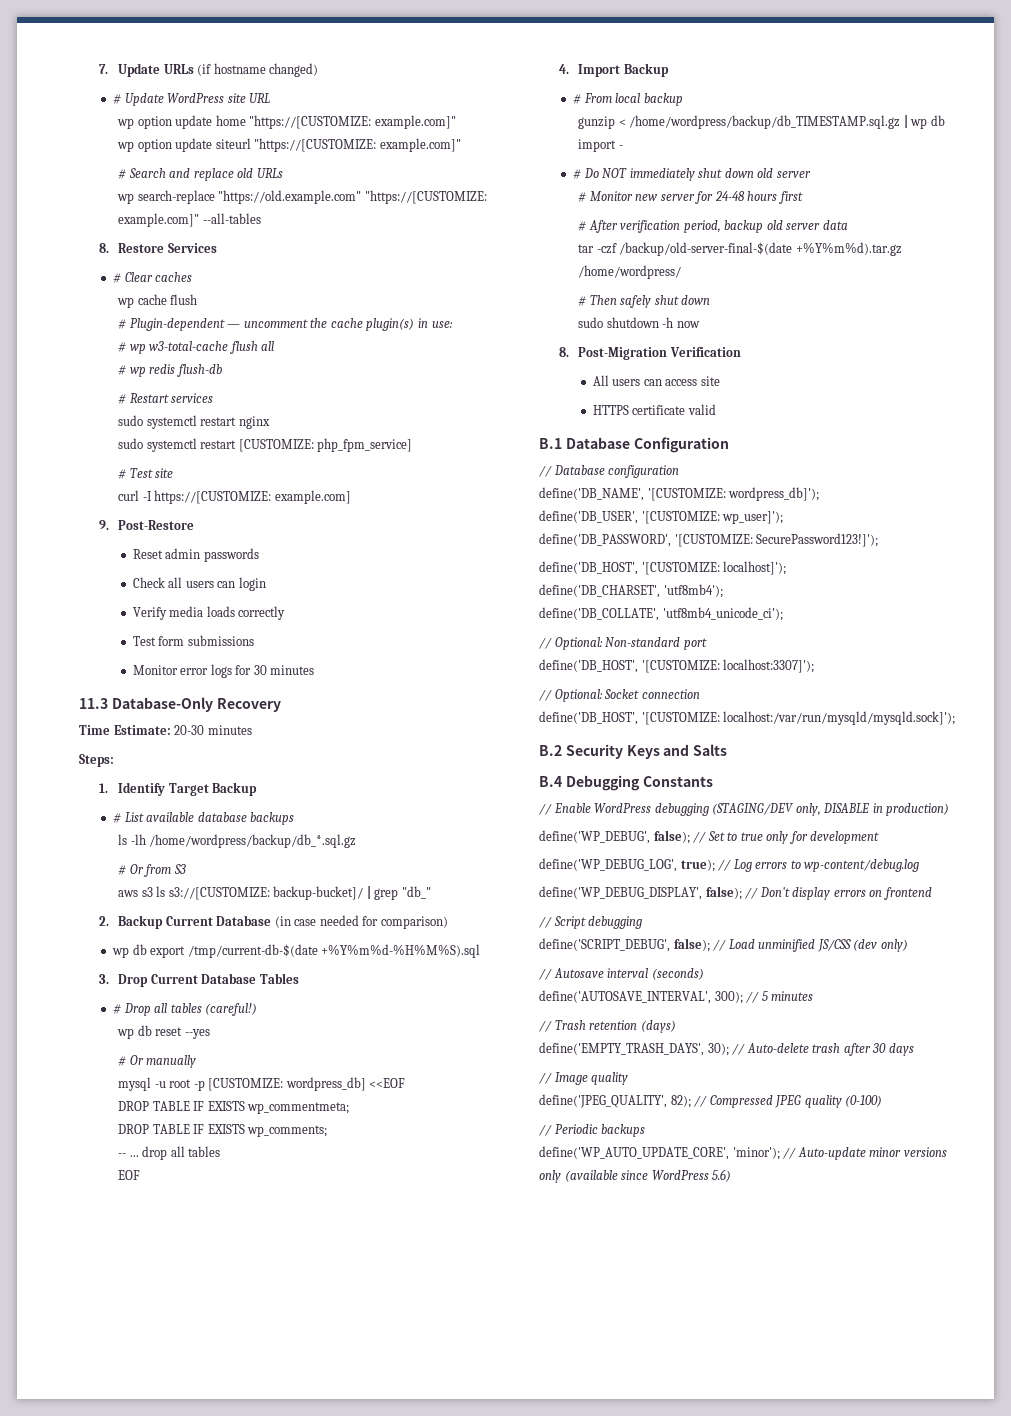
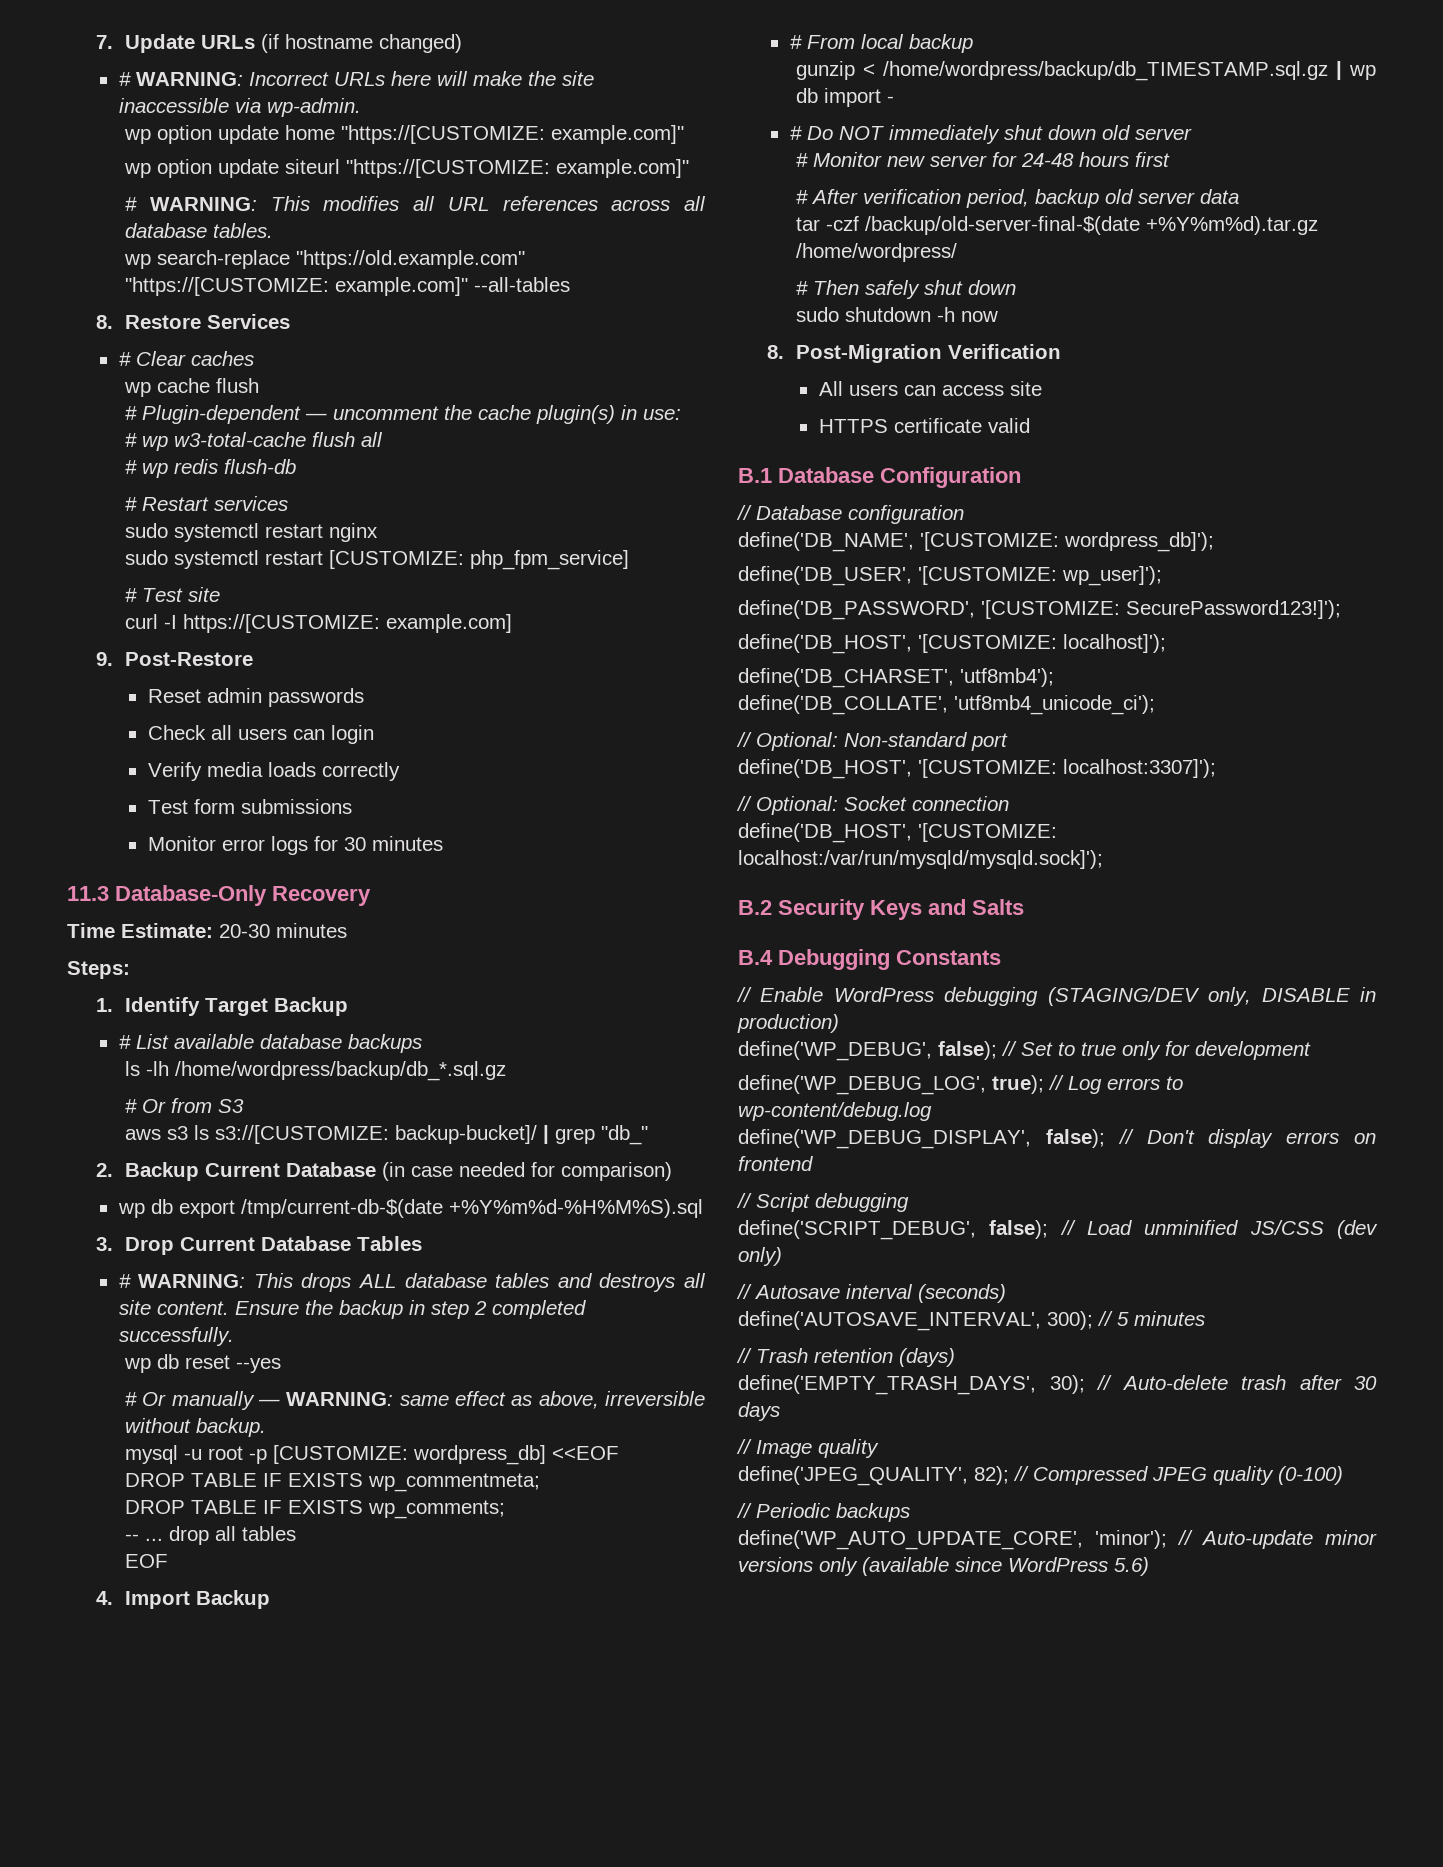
- # Update WordPress site URL
+ # WARNING: Incorrect URLs here will make the site inaccessible via wp-admin.
- # Search and replace old URLs
+ # WARNING: This modifies all URL references across all database tables.
- # Drop all tables (careful!)
+ # WARNING: This drops ALL database tables and destroys all site content. Ensure the backup in step 2 completed successfully.
- # Or manually
+ # Or manually — WARNING: same effect as above, irreversible without backup.

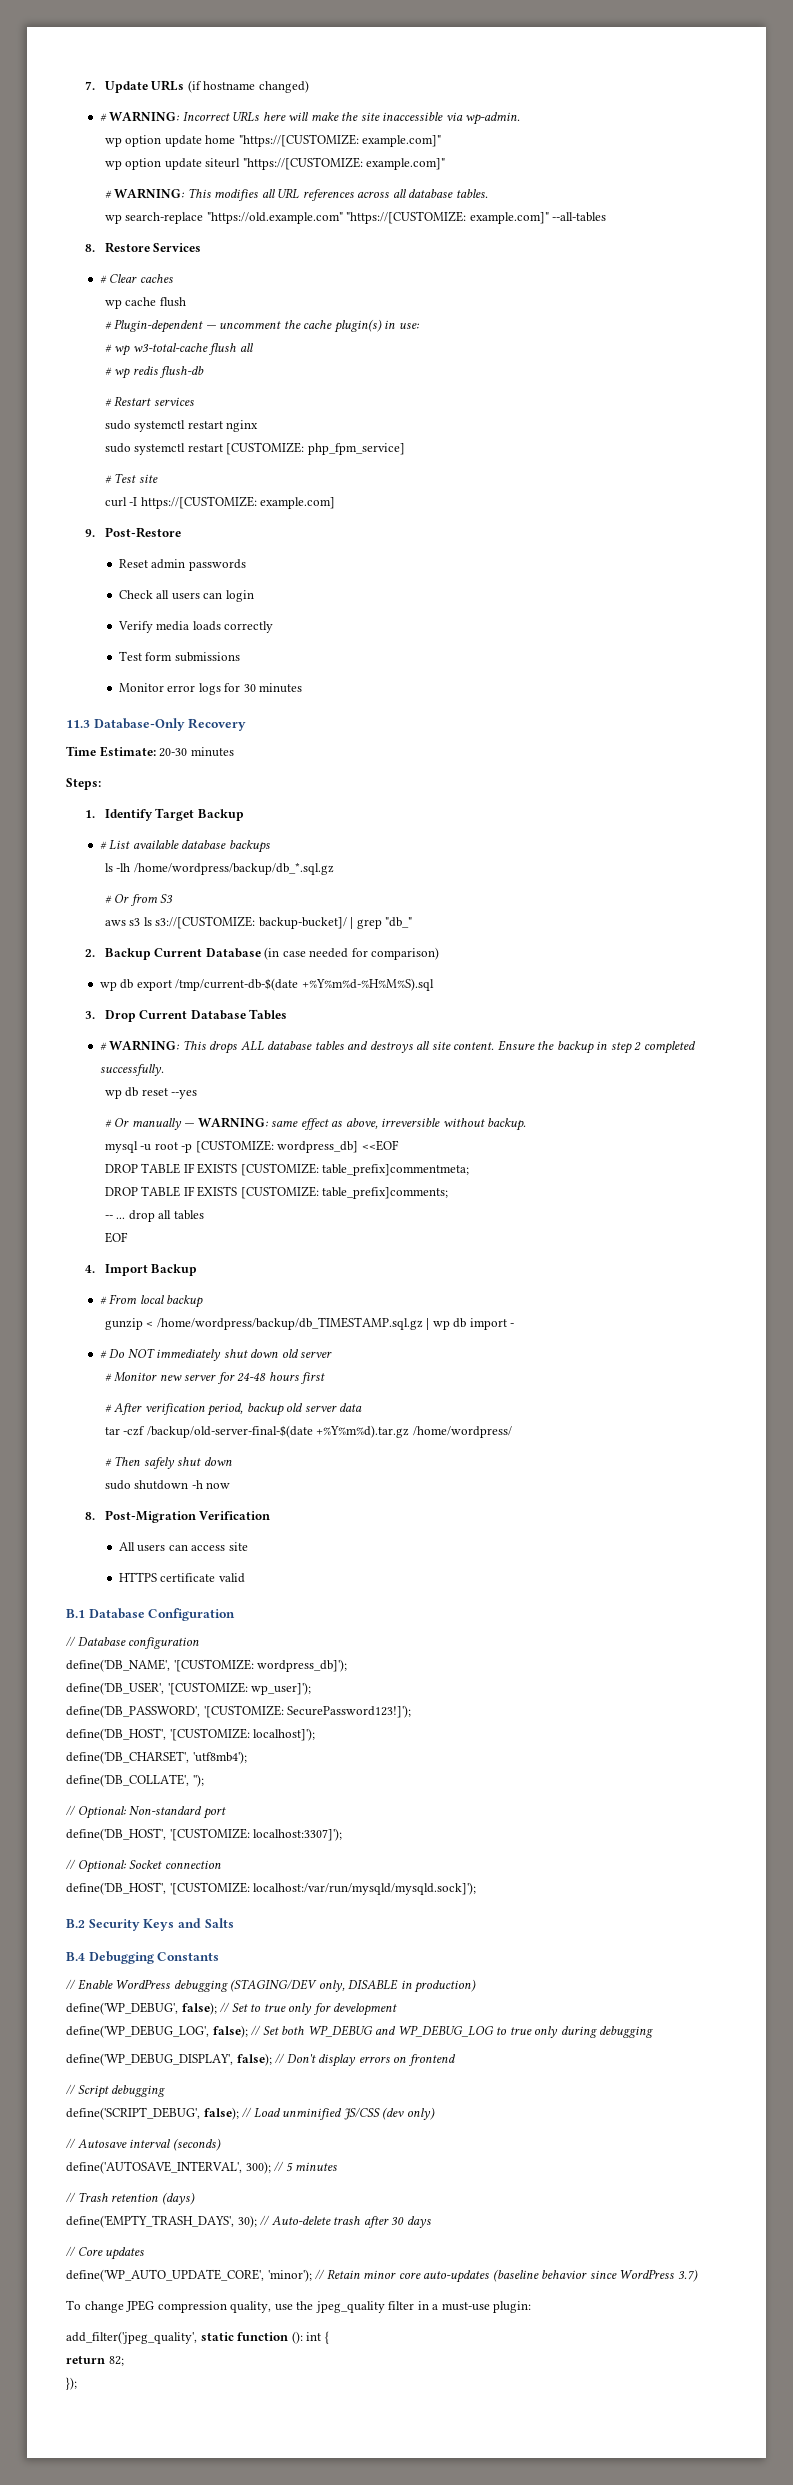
- DROP TABLE IF EXISTS wp_commentmeta;
- DROP TABLE IF EXISTS wp_comments;
+ DROP TABLE IF EXISTS [CUSTOMIZE: table_prefix]commentmeta;
+ DROP TABLE IF EXISTS [CUSTOMIZE: table_prefix]comments;
- define('DB_COLLATE', 'utf8mb4_unicode_ci');
+ define('DB_COLLATE', '');
- define('WP_DEBUG_LOG', true); // Log errors to wp-content/debug.log
+ define('WP_DEBUG_LOG', false); // Set both WP_DEBUG and WP_DEBUG_LOG to true only during debugging
- // Image quality
- define('JPEG_QUALITY', 82); // Compressed JPEG quality (0-100)
- // Periodic backups
- define('WP_AUTO_UPDATE_CORE', 'minor'); // Auto-update minor versions only (available since WordPress 5.6)
+ // Core updates
+ define('WP_AUTO_UPDATE_CORE', 'minor'); // Retain minor core auto-updates (baseline behavior since WordPress 3.7)
+ To change JPEG compression quality, use the jpeg_quality filter in a must-use plugin:
+ add_filter('jpeg_quality', static function (): int {
+ return 82;
+ });

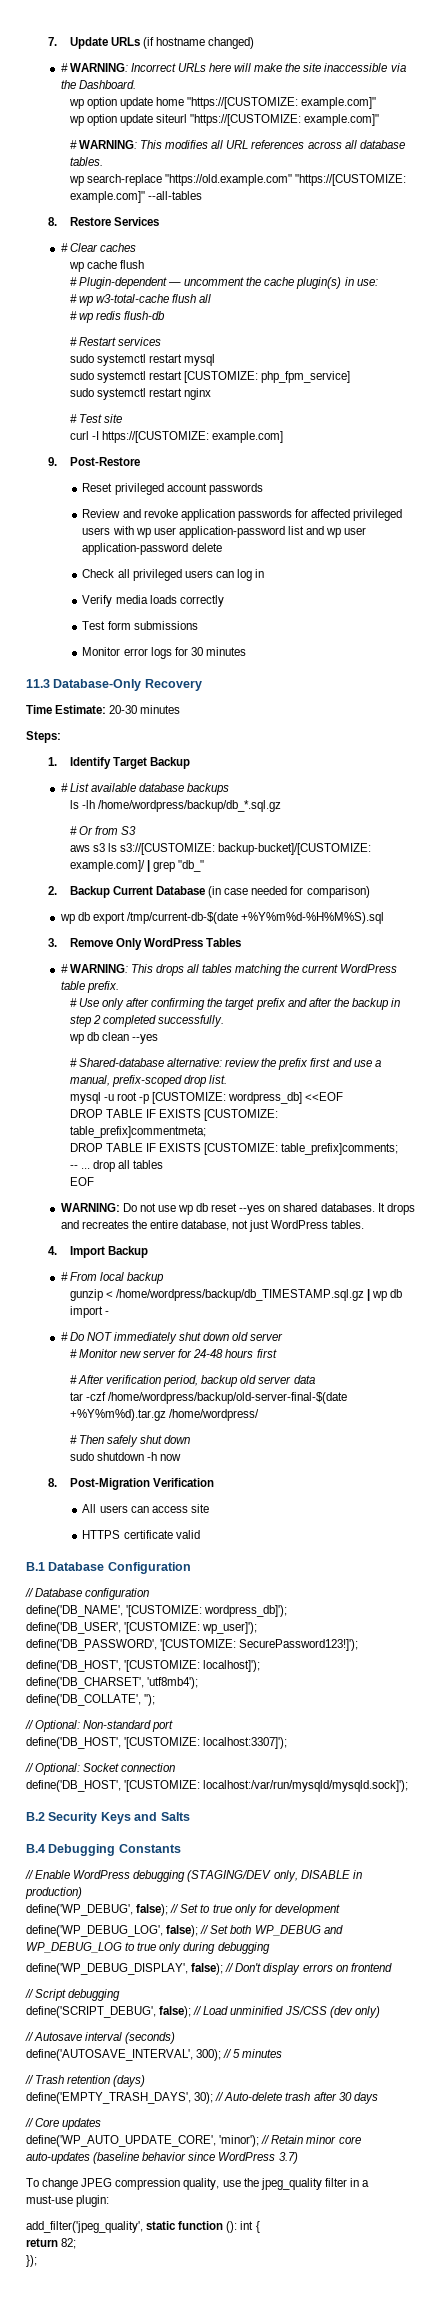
- # WARNING: Incorrect URLs here will make the site inaccessible via wp-admin.
+ # WARNING: Incorrect URLs here will make the site inaccessible via the Dashboard.
- sudo systemctl restart nginx
+ sudo systemctl restart mysql
+ sudo systemctl restart nginx
- Reset admin passwords
+ Reset privileged account passwords
+ Review and revoke application passwords for affected privileged users with wp user application-password list and wp user application-password delete
- Check all users can login
+ Check all privileged users can log in
- aws s3 ls s3://[CUSTOMIZE: backup-bucket]/ | grep "db_"
+ aws s3 ls s3://[CUSTOMIZE: backup-bucket]/[CUSTOMIZE: example.com]/ | grep "db_"
- 3. Drop Current Database Tables
+ 3. Remove Only WordPress Tables
- # WARNING: This drops ALL database tables and destroys all site content. Ensure the backup in step 2 completed successfully.
+ # WARNING: This drops all tables matching the current WordPress table prefix.
+ # Use only after confirming the target prefix and after the backup in step 2 completed successfully.
- wp db reset --yes
+ wp db clean --yes
- # Or manually — WARNING: same effect as above, irreversible without backup.
+ # Shared-database alternative: review the prefix first and use a manual, prefix-scoped drop list.
+ WARNING: Do not use wp db reset --yes on shared databases. It drops and recreates the entire database, not just WordPress tables.
- tar -czf /backup/old-server-final-$(date +%Y%m%d).tar.gz /home/wordpress/
+ tar -czf /home/wordpress/backup/old-server-final-$(date +%Y%m%d).tar.gz /home/wordpress/

